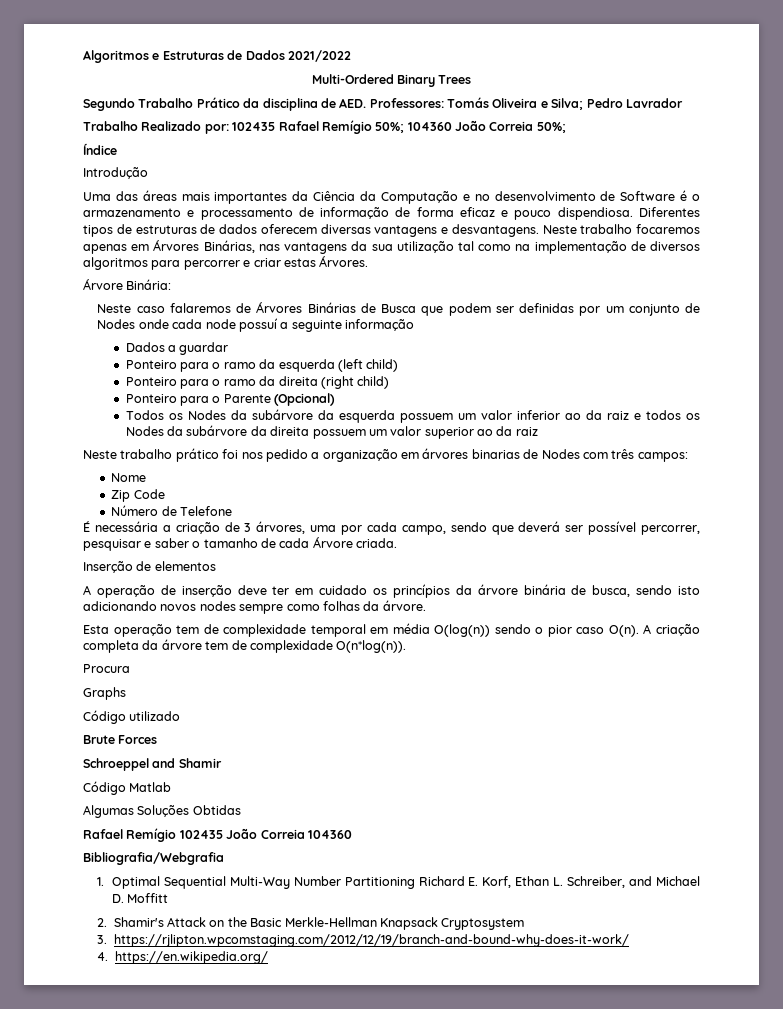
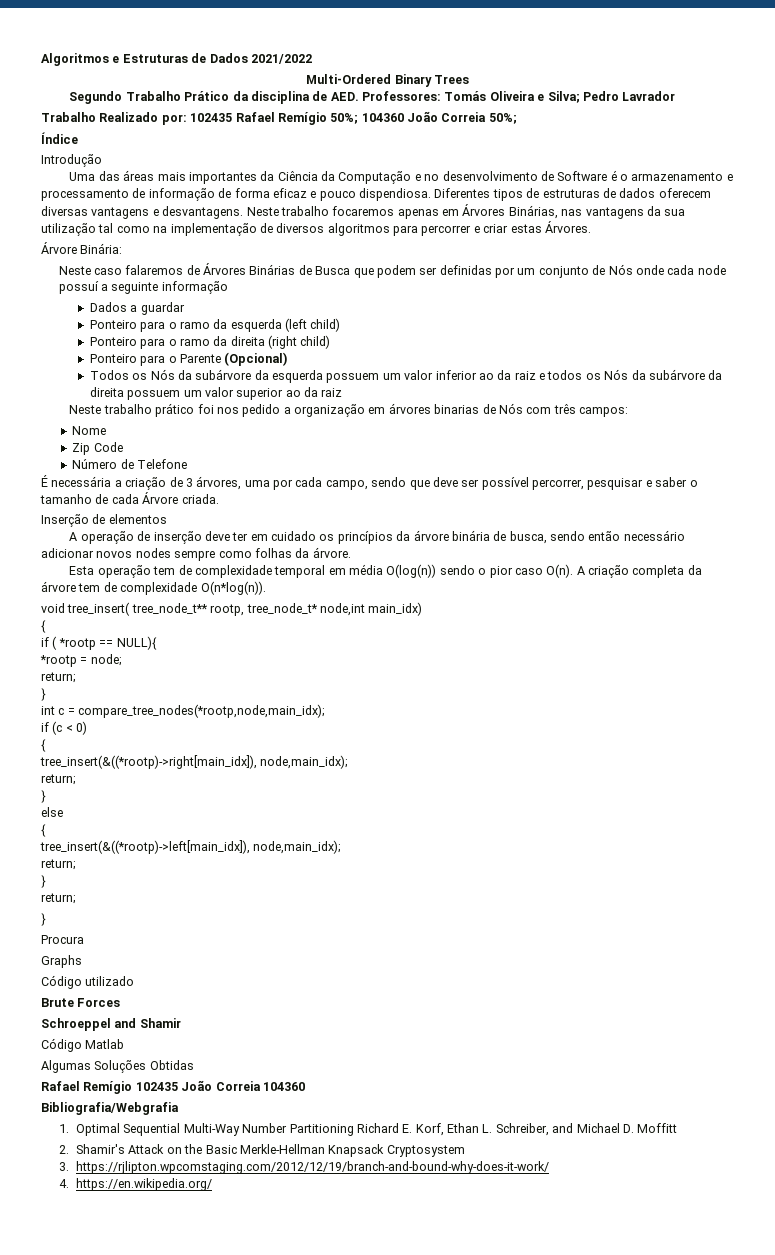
- Neste caso falaremos de Árvores Binárias de Busca que podem ser definidas por um conjunto de Nodes onde cada node possuí a seguinte informação
+ Neste caso falaremos de Árvores Binárias de Busca que podem ser definidas por um conjunto de Nós onde cada node possuí a seguinte informação
- Todos os Nodes da subárvore da esquerda possuem um valor inferior ao da raiz e todos os Nodes da subárvore da direita possuem um valor superior ao da raiz
+ Todos os Nós da subárvore da esquerda possuem um valor inferior ao da raiz e todos os Nós da subárvore da direita possuem um valor superior ao da raiz
- Neste trabalho prático foi nos pedido a organização em árvores binarias de Nodes com três campos:
+ Neste trabalho prático foi nos pedido a organização em árvores binarias de Nós com três campos:
- É necessária a criação de 3 árvores, uma por cada campo, sendo que deverá ser possível percorrer, pesquisar e saber o tamanho de cada Árvore criada.
+ É necessária a criação de 3 árvores, uma por cada campo, sendo que deve ser possível percorrer, pesquisar e saber o tamanho de cada Árvore criada.
- A operação de inserção deve ter em cuidado os princípios da árvore binária de busca, sendo isto adicionando novos nodes sempre como folhas da árvore.
+ A operação de inserção deve ter em cuidado os princípios da árvore binária de busca, sendo então necessário adicionar novos nodes sempre como folhas da árvore.
+ void tree_insert( tree_node_t** rootp, tree_node_t* node,int main_idx)
+ {
+ if ( *rootp == NULL){
+ *rootp = node;
+ return;
+ }
+ int c = compare_tree_nodes(*rootp,node,main_idx);
+ if (c < 0)
+ {
+ tree_insert(&((*rootp)->right[main_idx]), node,main_idx);
+ return;
+ }
+ else
+ {
+ tree_insert(&((*rootp)->left[main_idx]), node,main_idx);
+ return;
+ }
+ return;
+ }

